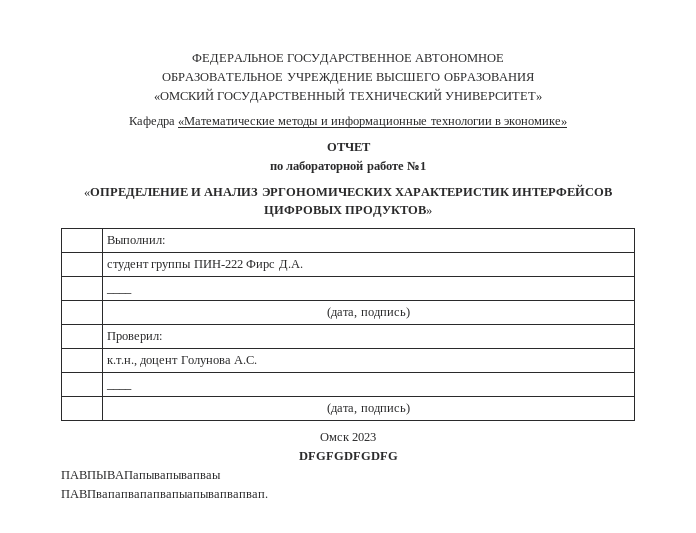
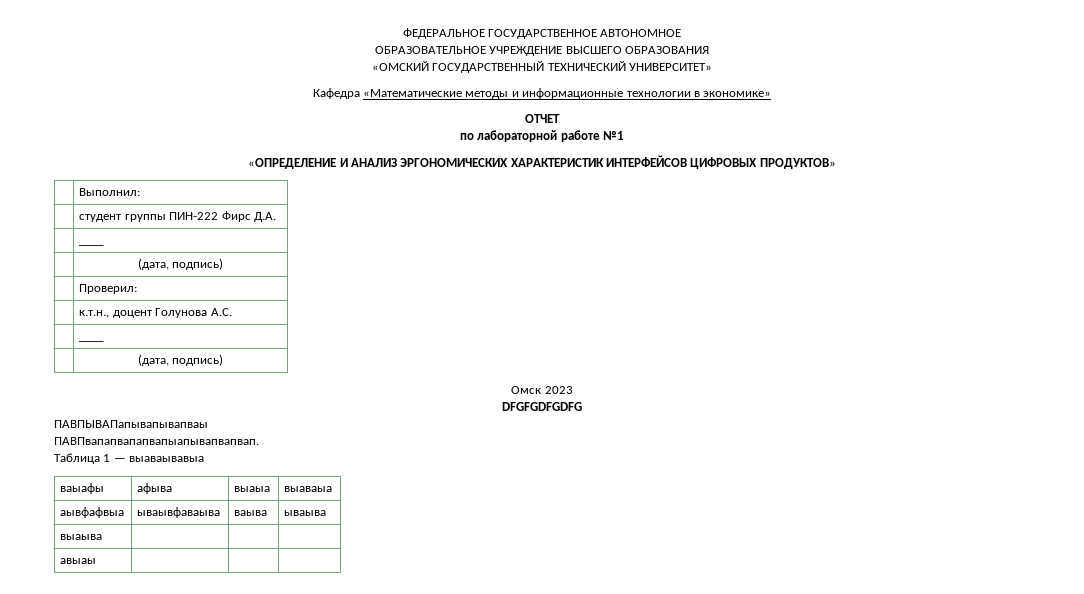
+ Таблица 1 — выаваывавыа
+ ваыафы | афыва | выаыа | выаваыа
+ аывфафвыа | ываывфаваыва | ваыва | ываыва
+ выаыва | | |
+ авыаы | | |

